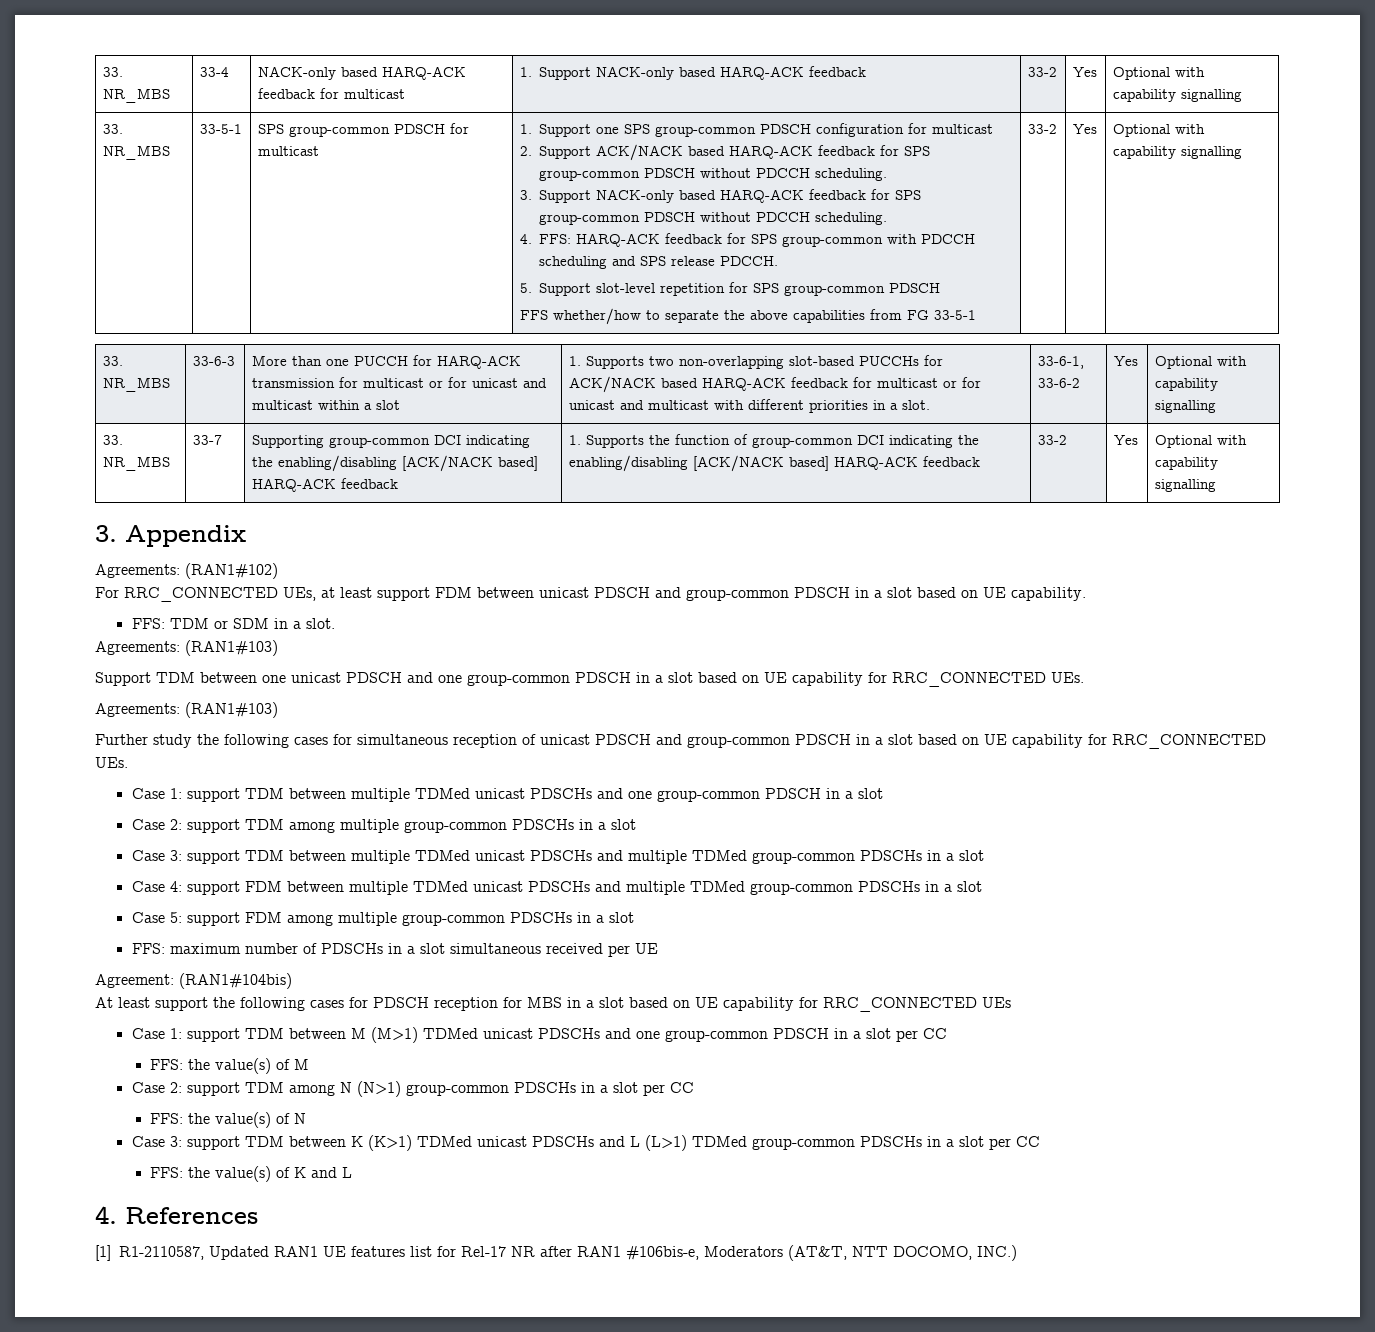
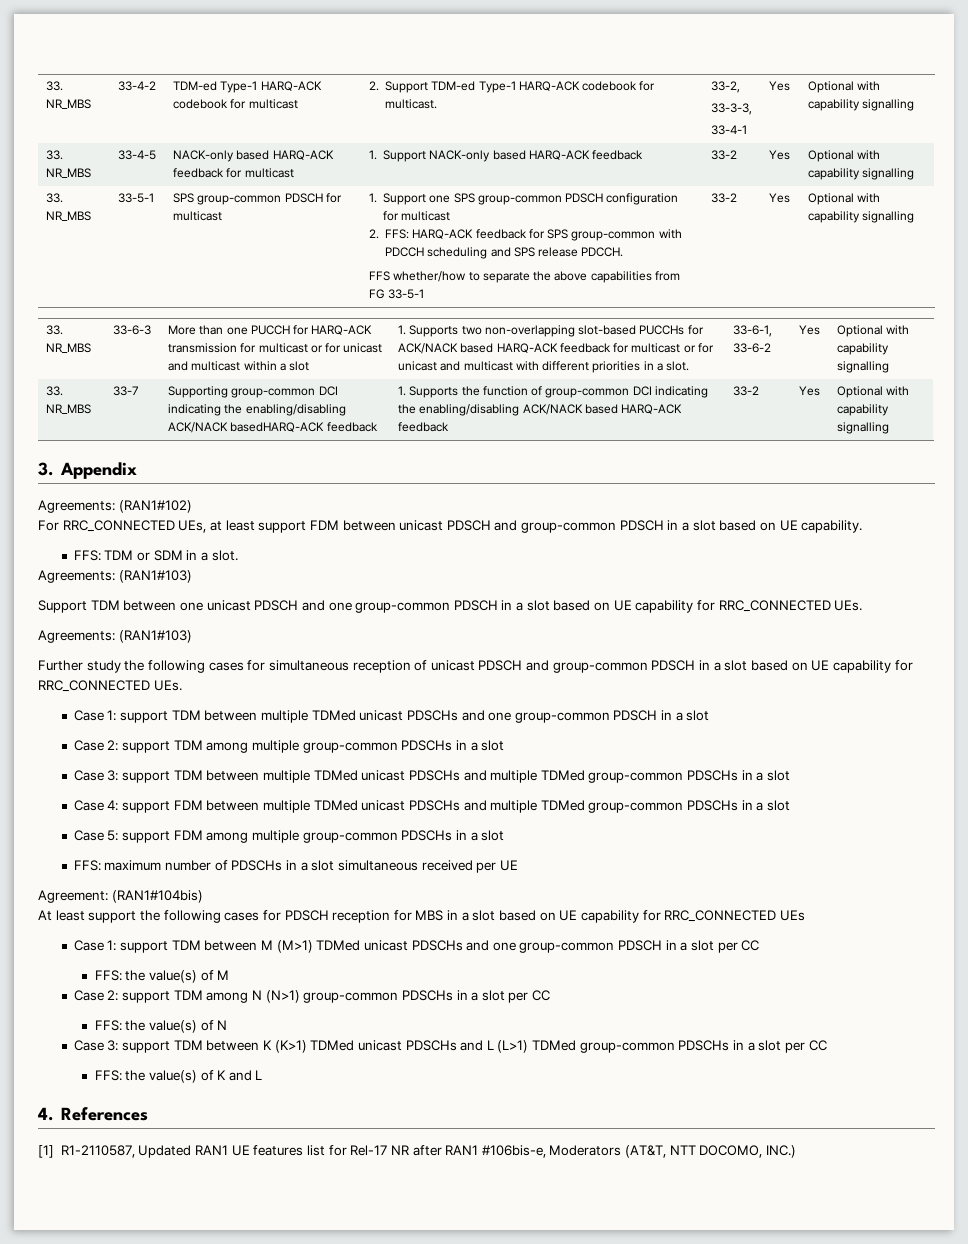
- 33. NR_MBS | 33-4 | NACK-only based HARQ-ACK feedback for multicast | 1. Support NACK-only based HARQ-ACK feedback | 33-2 | Yes | Optional with capability signalling
+ 33. NR_MBS | 33-4-2 | TDM-ed Type-1 HARQ-ACK codebook for multicast | 2. Support TDM-ed Type-1 HARQ-ACK codebook for multicast. | 33-2,
+ 33-3-3,
+ 33-4-1 | Yes | Optional with capability signalling
+ 33. NR_MBS | 33-4-5 | NACK-only based HARQ-ACK feedback for multicast | 1. Support NACK-only based HARQ-ACK feedback | 33-2 | Yes | Optional with capability signalling
- 2. Support ACK/NACK based HARQ-ACK feedback for SPS group-common PDSCH without PDCCH scheduling.
- 3. Support NACK-only based HARQ-ACK feedback for SPS group-common PDSCH without PDCCH scheduling.
- 4. FFS: HARQ-ACK feedback for SPS group-common with PDCCH scheduling and SPS release PDCCH.
+ 2. FFS: HARQ-ACK feedback for SPS group-common with PDCCH scheduling and SPS release PDCCH.
- 5. Support slot-level repetition for SPS group-common PDSCH
- 33. NR_MBS | 33-7 | Supporting group-common DCI indicating the enabling/disabling [ACK/NACK based] HARQ-ACK feedback | 1. Supports the function of group-common DCI indicating the enabling/disabling [ACK/NACK based] HARQ-ACK feedback | 33-2 | Yes | Optional with capability signalling
+ 33. NR_MBS | 33-7 | Supporting group-common DCI indicating the enabling/disabling ACK/NACK basedHARQ-ACK feedback | 1. Supports the function of group-common DCI indicating the enabling/disabling ACK/NACK based HARQ-ACK feedback | 33-2 | Yes | Optional with capability signalling

